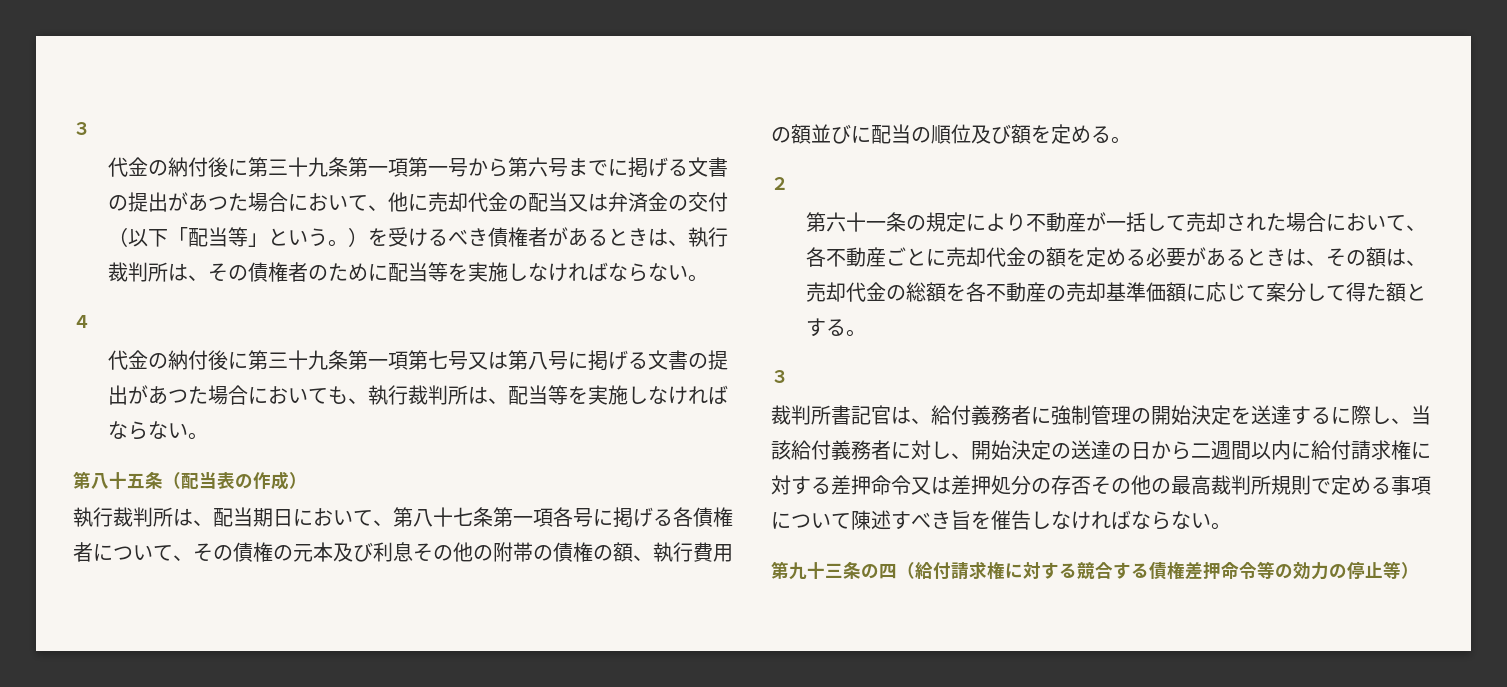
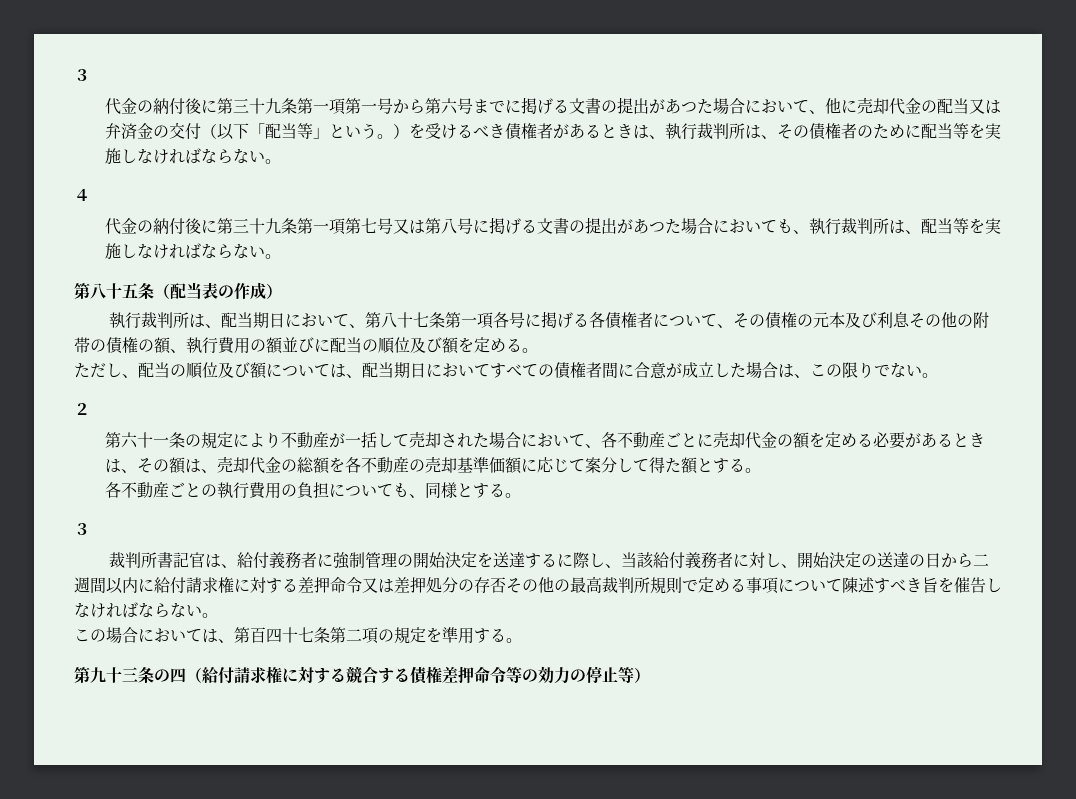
+ ただし、配当の順位及び額については、配当期日においてすべての債権者間に合意が成立した場合は、この限りでない。
+ 各不動産ごとの執行費用の負担についても、同様とする。
+ この場合においては、第百四十七条第二項の規定を準用する。

